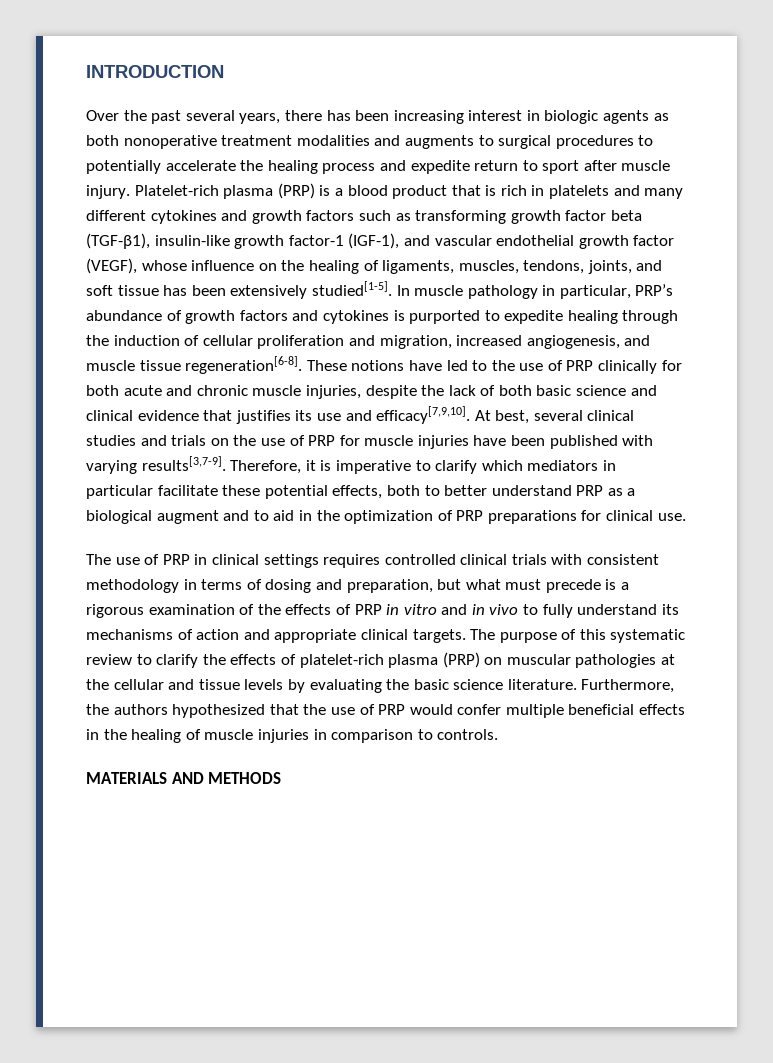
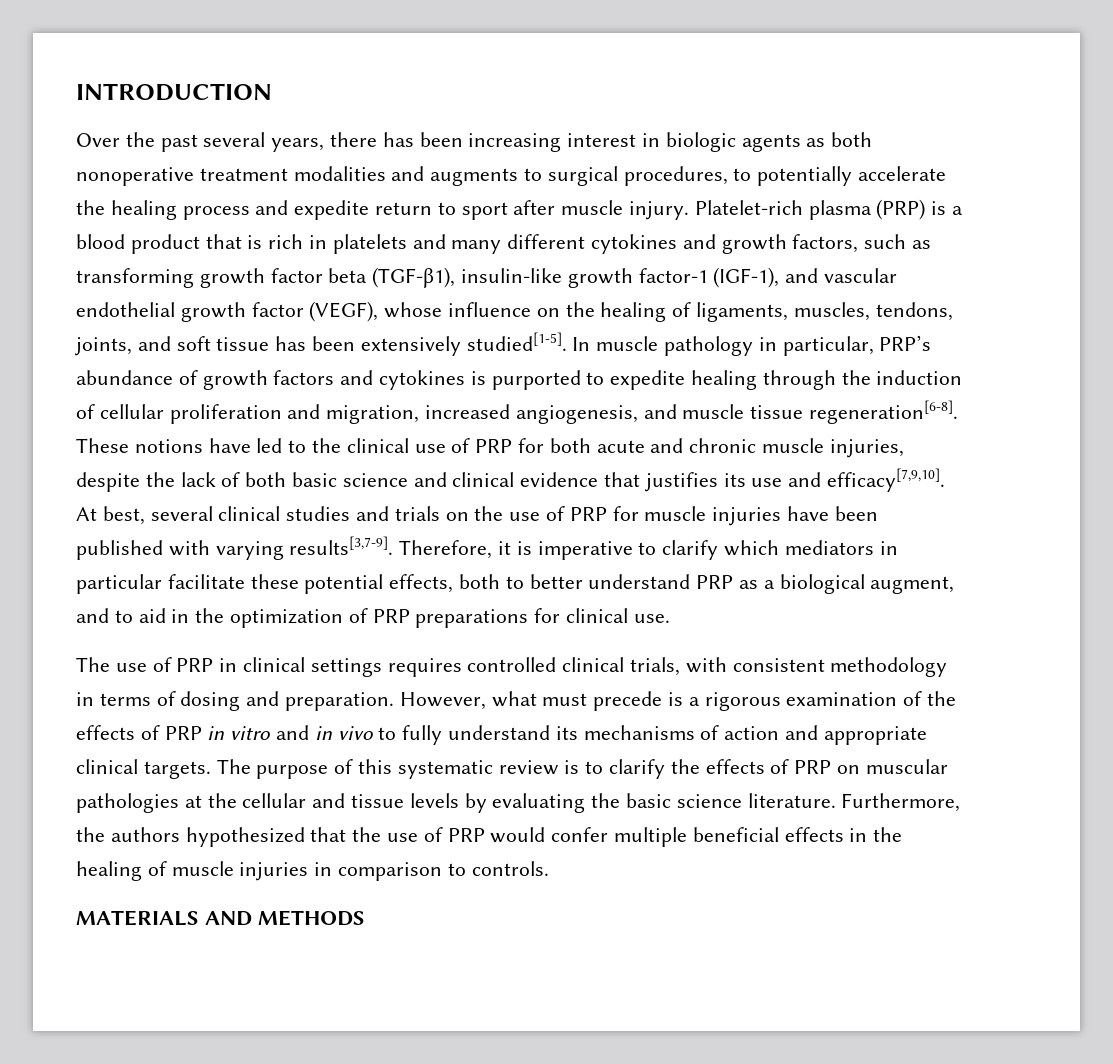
- Over the past several years, there has been increasing interest in biologic agents as both nonoperative treatment modalities and augments to surgical procedures to potentially accelerate the healing process and expedite return to sport after muscle injury.
+ Over the past several years, there has been increasing interest in biologic agents as both nonoperative treatment modalities and augments to surgical procedures, to potentially accelerate the healing process and expedite return to sport after muscle injury.
- Platelet-rich plasma (PRP) is a blood product that is rich in platelets and many different cytokines and growth factors such as transforming growth factor beta (TGF-β1), insulin-like growth factor-1 (IGF-1), and vascular endothelial growth factor (VEGF), whose influence on the healing of ligaments, muscles, tendons, joints, and soft tissue has been extensively studied[1-5].
+ Platelet-rich plasma (PRP) is a blood product that is rich in platelets and many different cytokines and growth factors, such as transforming growth factor beta (TGF-β1), insulin-like growth factor-1 (IGF-1), and vascular endothelial growth factor (VEGF), whose influence on the healing of ligaments, muscles, tendons, joints, and soft tissue has been extensively studied[1-5].
- These notions have led to the use of PRP clinically for both acute and chronic muscle injuries, despite the lack of both basic science and clinical evidence that justifies its use and efficacy[7,9,10].
+ These notions have led to the clinical use of PRP for both acute and chronic muscle injuries, despite the lack of both basic science and clinical evidence that justifies its use and efficacy[7,9,10].
- Therefore, it is imperative to clarify which mediators in particular facilitate these potential effects, both to better understand PRP as a biological augment and to aid in the optimization of PRP preparations for clinical use.
+ Therefore, it is imperative to clarify which mediators in particular facilitate these potential effects, both to better understand PRP as a biological augment, and to aid in the optimization of PRP preparations for clinical use.
- The use of PRP in clinical settings requires controlled clinical trials with consistent methodology in terms of dosing and preparation, but what must precede is a rigorous examination of the effects of PRP in vitro and in vivo to fully understand its mechanisms of action and appropriate clinical targets.
+ The use of PRP in clinical settings requires controlled clinical trials, with consistent methodology in terms of dosing and preparation. However, what must precede is a rigorous examination of the effects of PRP in vitro and in vivo to fully understand its mechanisms of action and appropriate clinical targets.
- The purpose of this systematic review to clarify the effects of platelet-rich plasma (PRP) on muscular pathologies at the cellular and tissue levels by evaluating the basic science literature.
+ The purpose of this systematic review is to clarify the effects of PRP on muscular pathologies at the cellular and tissue levels by evaluating the basic science literature.

